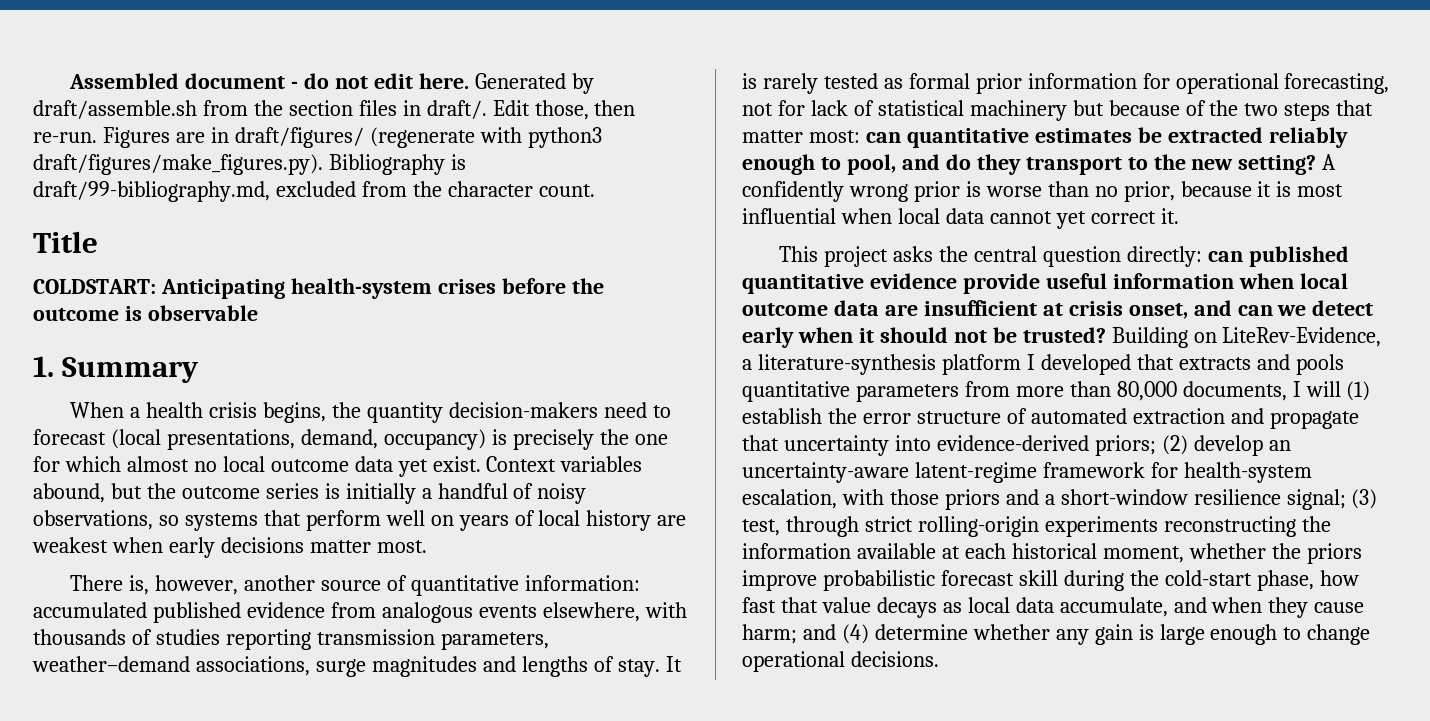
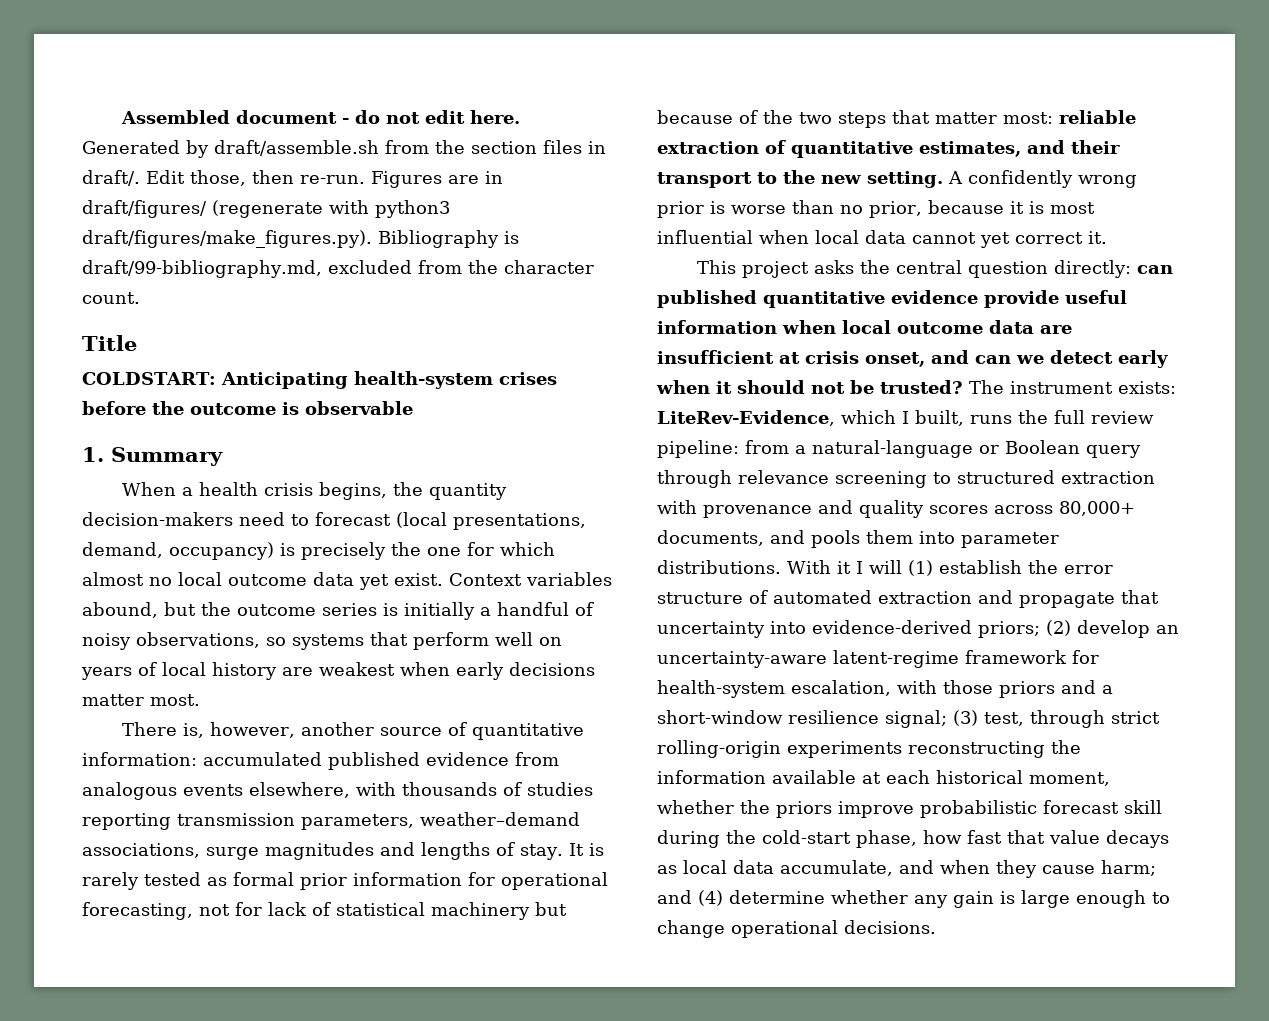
- It is rarely tested as formal prior information for operational forecasting, not for lack of statistical machinery but because of the two steps that matter most: can quantitative estimates be extracted reliably enough to pool, and do they transport to the new setting?
+ It is rarely tested as formal prior information for operational forecasting, not for lack of statistical machinery but because of the two steps that matter most: reliable extraction of quantitative estimates, and their transport to the new setting.
- Building on LiteRev-Evidence, a literature-synthesis platform I developed that extracts and pools quantitative parameters from more than 80,000 documents, I will (1) establish the error structure of automated extraction and propagate that uncertainty into evidence-derived priors;
+ The instrument exists: LiteRev-Evidence, which I built, runs the full review pipeline: from a natural-language or Boolean query through relevance screening to structured extraction with provenance and quality scores across 80,000+ documents, and pools them into parameter distributions. With it I will (1) establish the error structure of automated extraction and propagate that uncertainty into evidence-derived priors;

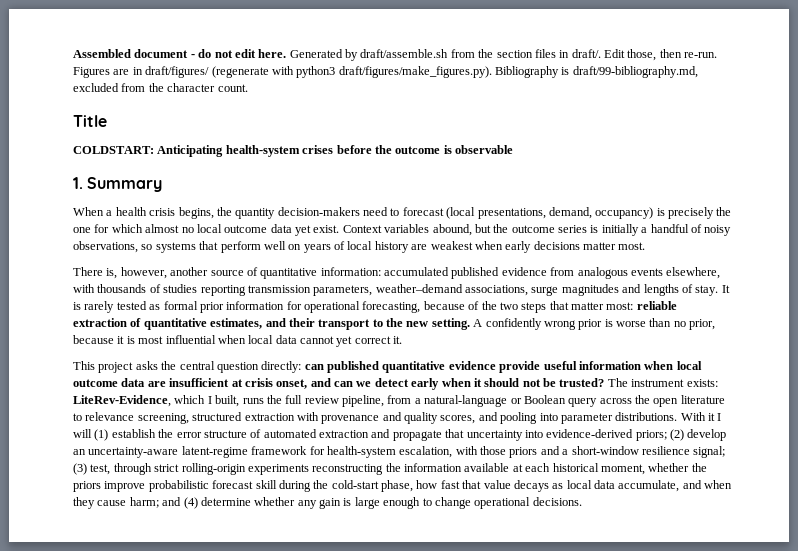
- It is rarely tested as formal prior information for operational forecasting, not for lack of statistical machinery but because of the two steps that matter most: reliable extraction of quantitative estimates, and their transport to the new setting.
+ It is rarely tested as formal prior information for operational forecasting, because of the two steps that matter most: reliable extraction of quantitative estimates, and their transport to the new setting.
- The instrument exists: LiteRev-Evidence, which I built, runs the full review pipeline: from a natural-language or Boolean query through relevance screening to structured extraction with provenance and quality scores across 80,000+ documents, and pools them into parameter distributions.
+ The instrument exists: LiteRev-Evidence, which I built, runs the full review pipeline, from a natural-language or Boolean query across the open literature to relevance screening, structured extraction with provenance and quality scores, and pooling into parameter distributions.

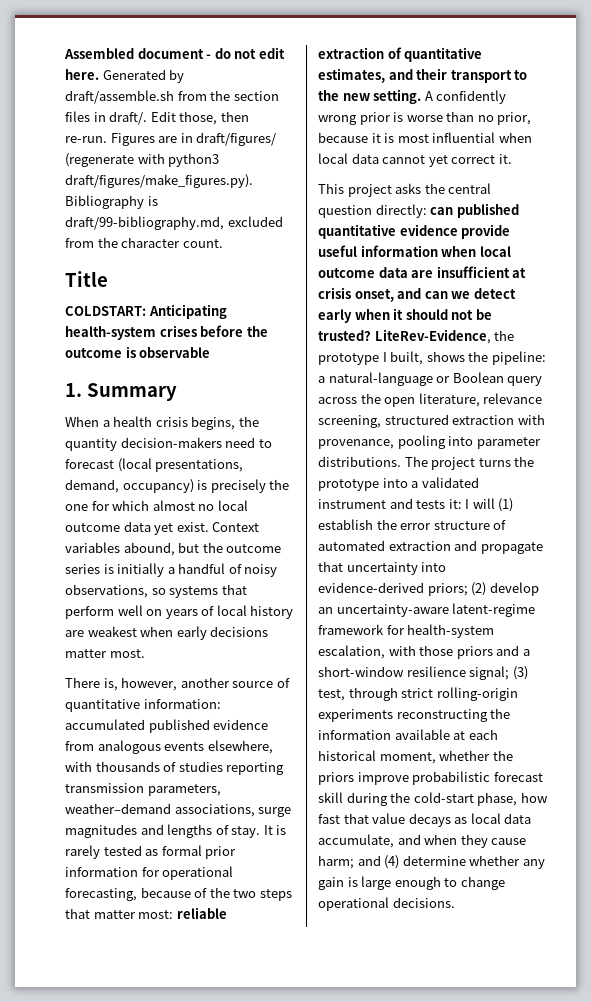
- The instrument exists: LiteRev-Evidence, which I built, runs the full review pipeline, from a natural-language or Boolean query across the open literature to relevance screening, structured extraction with provenance and quality scores, and pooling into parameter distributions. With it I will (1) establish the error structure of automated extraction and propagate that uncertainty into evidence-derived priors;
+ LiteRev-Evidence, the prototype I built, shows the pipeline: a natural-language or Boolean query across the open literature, relevance screening, structured extraction with provenance, pooling into parameter distributions. The project turns the prototype into a validated instrument and tests it: I will (1) establish the error structure of automated extraction and propagate that uncertainty into evidence-derived priors;

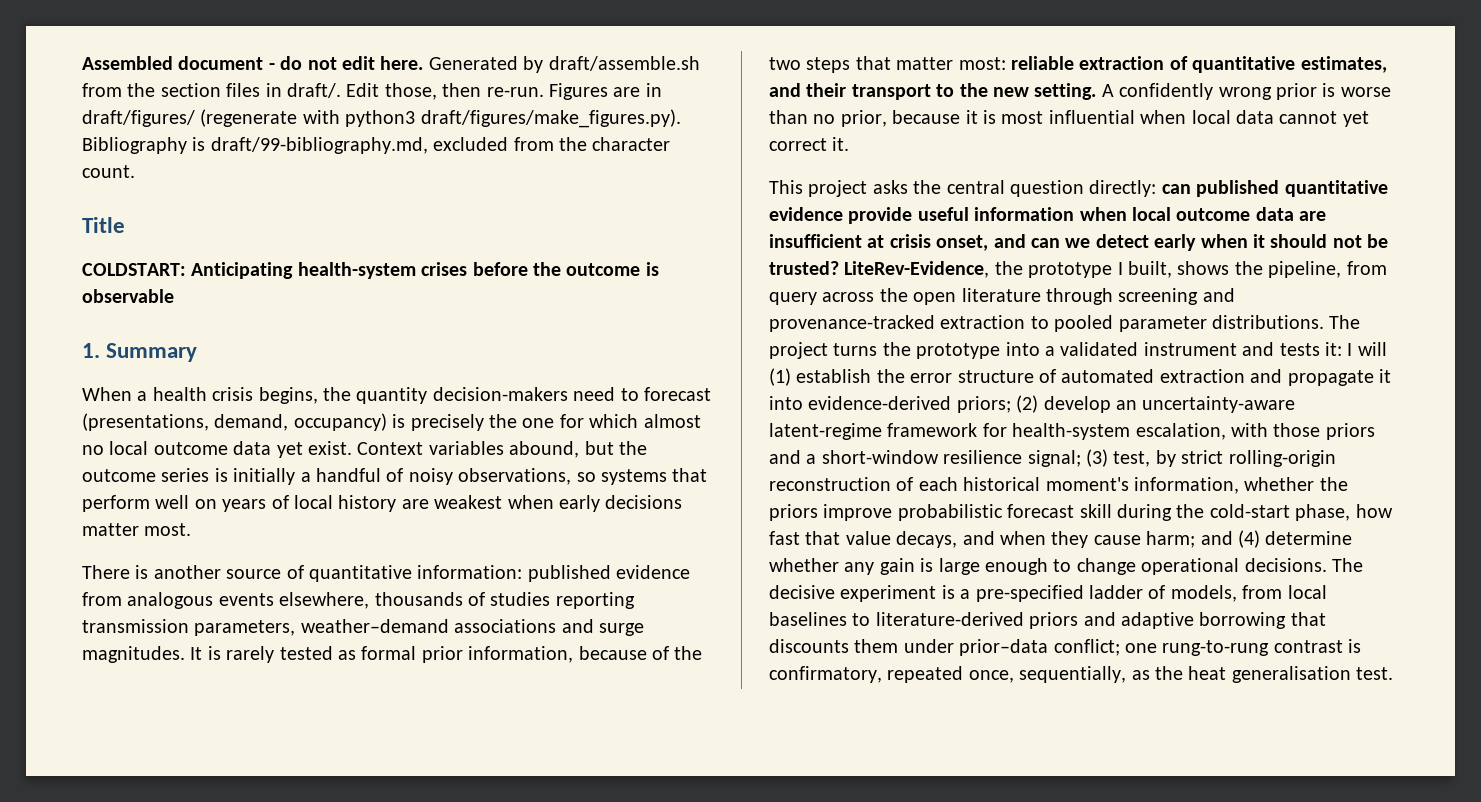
- When a health crisis begins, the quantity decision-makers need to forecast (local presentations, demand, occupancy) is precisely the one for which almost no local outcome data yet exist.
+ When a health crisis begins, the quantity decision-makers need to forecast (presentations, demand, occupancy) is precisely the one for which almost no local outcome data yet exist.
- There is, however, another source of quantitative information: accumulated published evidence from analogous events elsewhere, with thousands of studies reporting transmission parameters, weather–demand associations, surge magnitudes and lengths of stay.
+ There is another source of quantitative information: published evidence from analogous events elsewhere, thousands of studies reporting transmission parameters, weather–demand associations and surge magnitudes.
- It is rarely tested as formal prior information for operational forecasting, because of the two steps that matter most: reliable extraction of quantitative estimates, and their transport to the new setting.
+ It is rarely tested as formal prior information, because of the two steps that matter most: reliable extraction of quantitative estimates, and their transport to the new setting.
- LiteRev-Evidence, the prototype I built, shows the pipeline: a natural-language or Boolean query across the open literature, relevance screening, structured extraction with provenance, pooling into parameter distributions.
+ LiteRev-Evidence, the prototype I built, shows the pipeline, from query across the open literature through screening and provenance-tracked extraction to pooled parameter distributions.
- I will (1) establish the error structure of automated extraction and propagate that uncertainty into evidence-derived priors;
+ I will (1) establish the error structure of automated extraction and propagate it into evidence-derived priors;
- (3) test, through strict rolling-origin experiments reconstructing the information available at each historical moment, whether the priors improve probabilistic forecast skill during the cold-start phase, how fast that value decays as local data accumulate, and when they cause harm;
+ (3) test, by strict rolling-origin reconstruction of each historical moment's information, whether the priors improve probabilistic forecast skill during the cold-start phase, how fast that value decays, and when they cause harm;
+ The decisive experiment is a pre-specified ladder of models, from local baselines to literature-derived priors and adaptive borrowing that discounts them under prior–data conflict; one rung-to-rung contrast is confirmatory, repeated once, sequentially, as the heat generalisation test.

